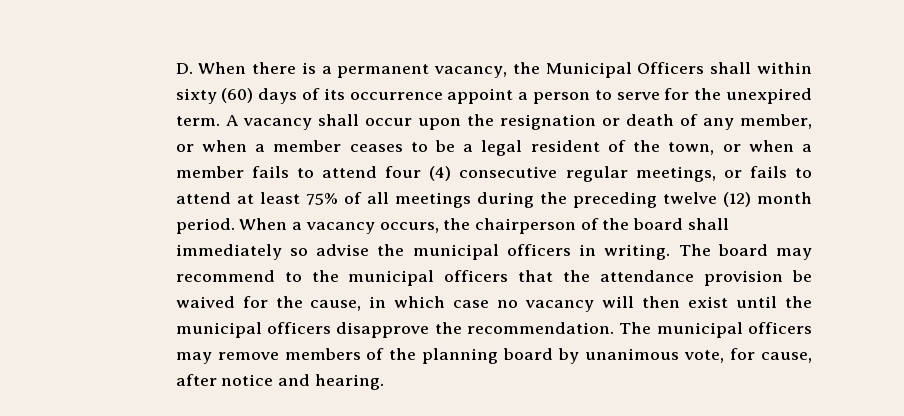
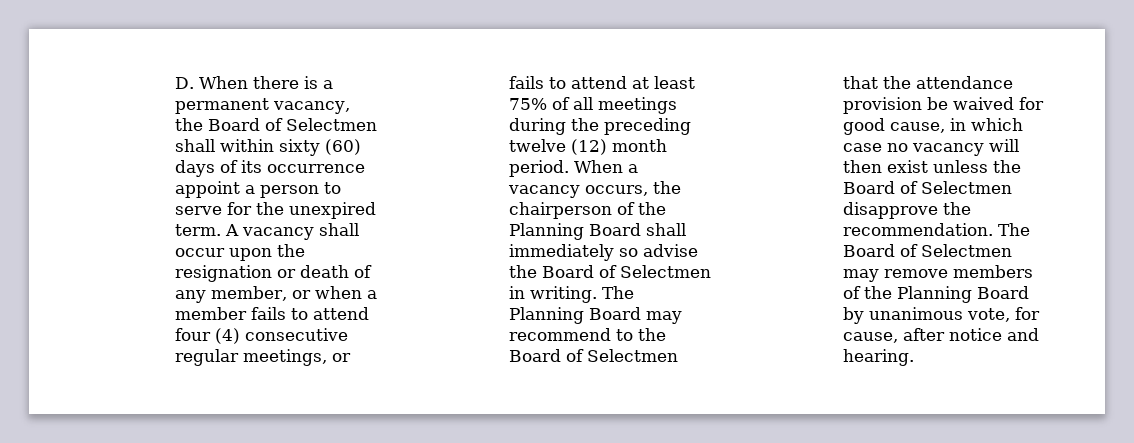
- D. When there is a permanent vacancy, the Municipal Officers shall within sixty (60) days of its occurrence appoint a person to serve for the unexpired term.
+ D. When there is a permanent vacancy, the Board of Selectmen shall within sixty (60) days of its occurrence appoint a person to serve for the unexpired term.
- A vacancy shall occur upon the resignation or death of any member, or when a member ceases to be a legal resident of the town, or when a member fails to attend four (4) consecutive regular meetings, or fails to attend at least 75% of all meetings during the preceding twelve (12) month period.
+ A vacancy shall occur upon the resignation or death of any member, or when a member fails to attend four (4) consecutive regular meetings, or fails to attend at least 75% of all meetings during the preceding twelve (12) month period.
- When a vacancy occurs, the chairperson of the board shall immediately so advise the municipal officers in writing.
+ When a vacancy occurs, the chairperson of the Planning Board shall immediately so advise the Board of Selectmen in writing.
- The board may recommend to the municipal officers that the attendance provision be waived for the cause, in which case no vacancy will then exist until the municipal officers disapprove the recommendation.
+ The Planning Board may recommend to the Board of Selectmen that the attendance provision be waived for good cause, in which case no vacancy will then exist unless the Board of Selectmen disapprove the recommendation.
- The municipal officers may remove members of the planning board by unanimous vote, for cause, after notice and hearing.
+ The Board of Selectmen may remove members of the Planning Board by unanimous vote, for cause, after notice and hearing.

